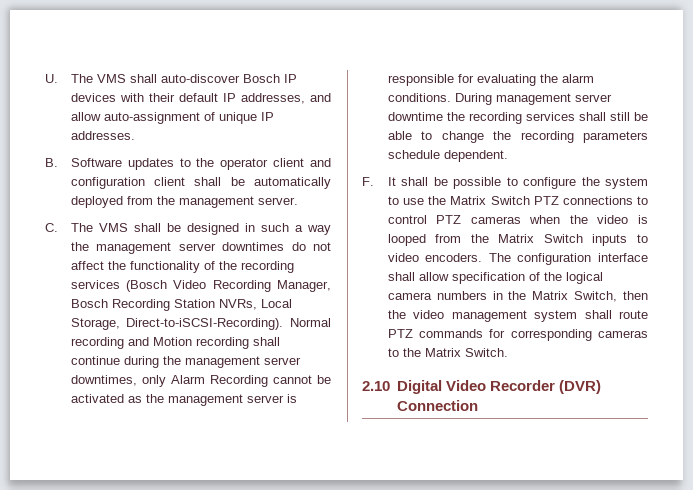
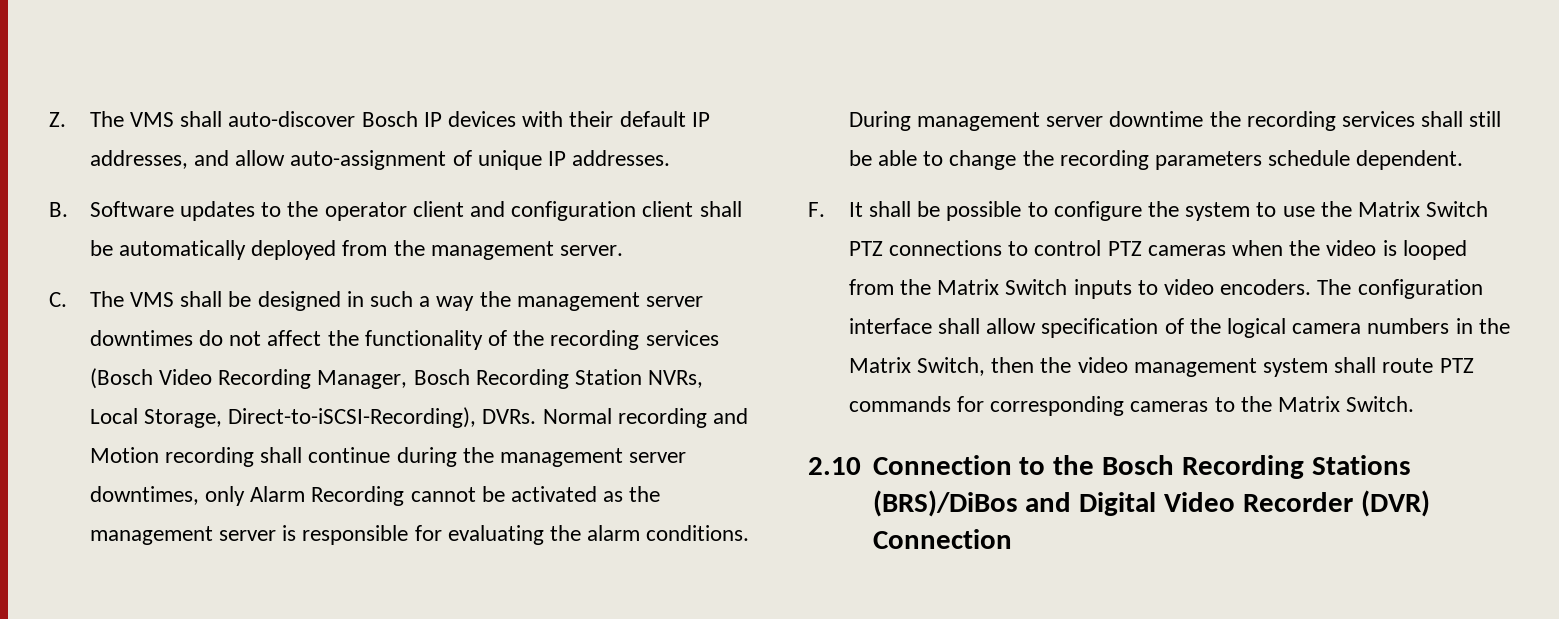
- U. The VMS shall auto-discover Bosch IP devices with their default IP addresses, and allow auto-assignment of unique IP addresses.
+ Z. The VMS shall auto-discover Bosch IP devices with their default IP addresses, and allow auto-assignment of unique IP addresses.
- C. The VMS shall be designed in such a way the management server downtimes do not affect the functionality of the recording services (Bosch Video Recording Manager, Bosch Recording Station NVRs, Local Storage, Direct-to-iSCSI-Recording).
+ C. The VMS shall be designed in such a way the management server downtimes do not affect the functionality of the recording services (Bosch Video Recording Manager, Bosch Recording Station NVRs, Local Storage, Direct-to-iSCSI-Recording), DVRs.
- 2.10 Digital Video Recorder (DVR) Connection
+ 2.10 Connection to the Bosch Recording Stations (BRS)/DiBos and Digital Video Recorder (DVR) Connection

